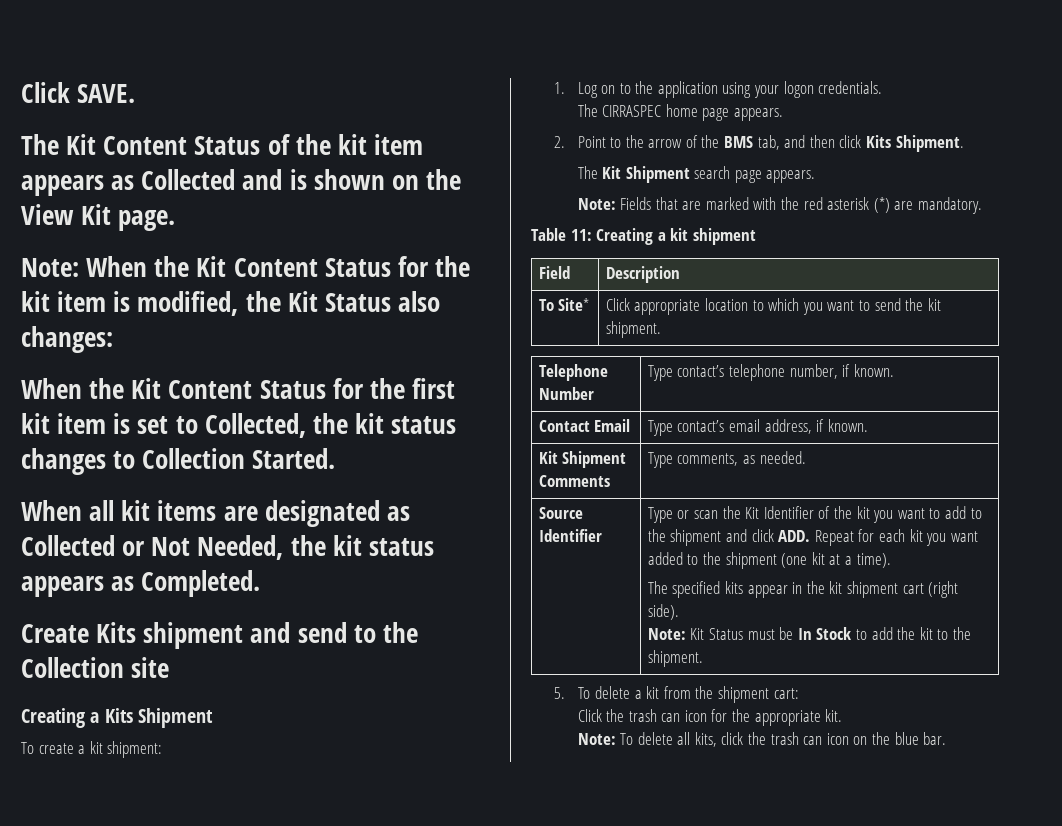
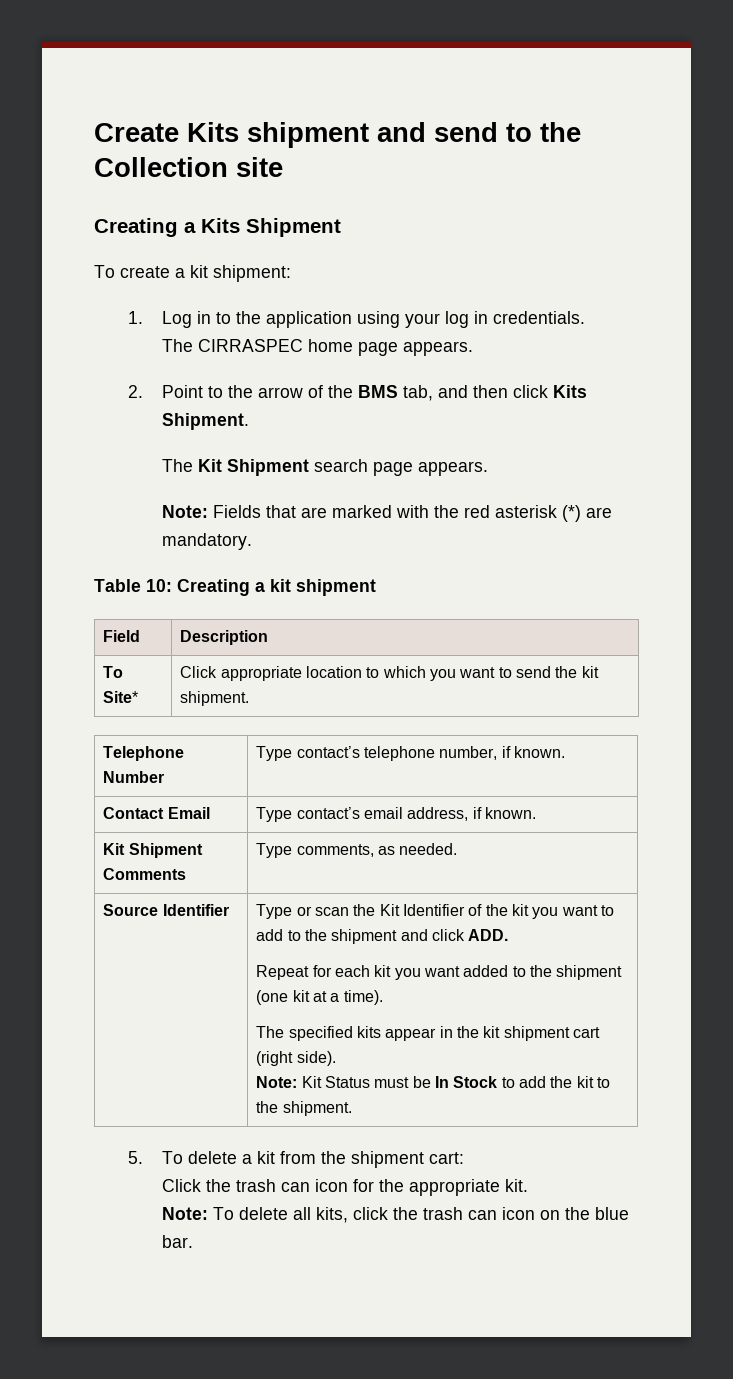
- Click SAVE.
- The Kit Content Status of the kit item appears as Collected and is shown on the View Kit page.
- Note: When the Kit Content Status for the kit item is modified, the Kit Status also changes:
- When the Kit Content Status for the first kit item is set to Collected, the kit status changes to Collection Started.
- When all kit items are designated as Collected or Not Needed, the kit status appears as Completed.
- 1. Log on to the application using your logon credentials.
+ 1. Log in to the application using your log in credentials.
- Table 11: Creating a kit shipment
+ Table 10: Creating a kit shipment
- Type or scan the Kit Identifier of the kit you want to add to the shipment and click ADD. Repeat for each kit you want added to the shipment (one kit at a time).
+ Type or scan the Kit Identifier of the kit you want to add to the shipment and click ADD.
+ Repeat for each kit you want added to the shipment (one kit at a time).

